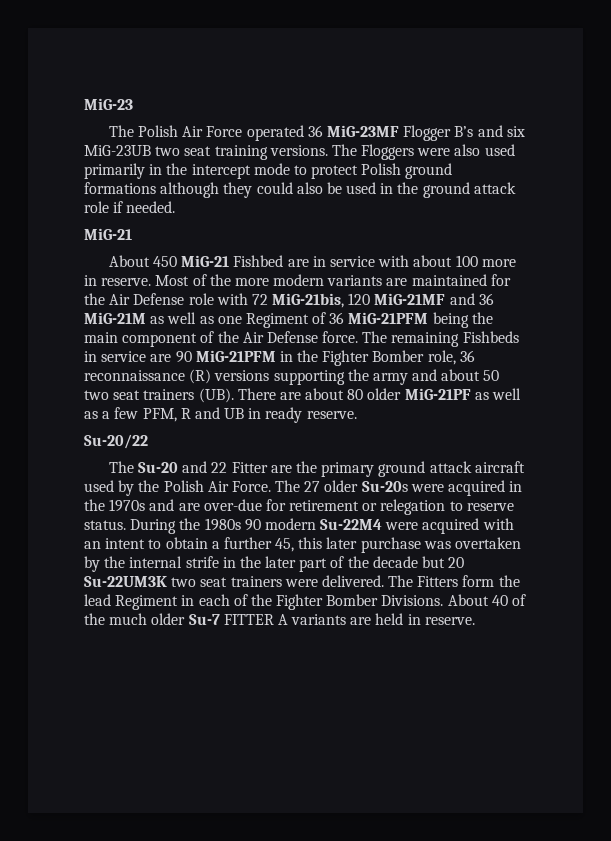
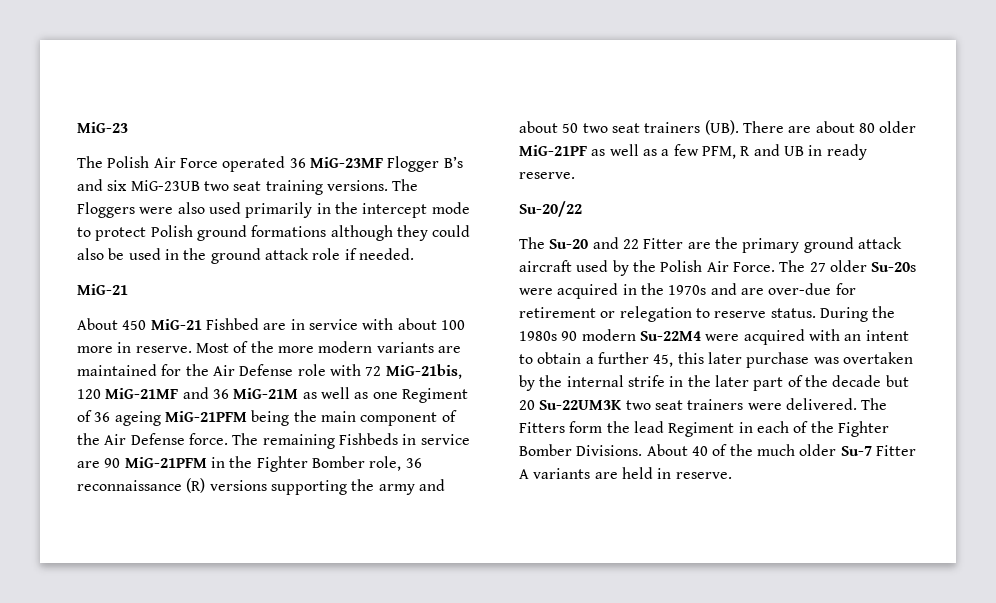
- Most of the more modern variants are maintained for the Air Defense role with 72 MiG-21bis, 120 MiG-21MF and 36 MiG-21M as well as one Regiment of 36 MiG-21PFM being the main component of the Air Defense force.
+ Most of the more modern variants are maintained for the Air Defense role with 72 MiG-21bis, 120 MiG-21MF and 36 MiG-21M as well as one Regiment of 36 ageing MiG-21PFM being the main component of the Air Defense force.
- About 40 of the much older Su-7 FITTER A variants are held in reserve.
+ About 40 of the much older Su-7 Fitter A variants are held in reserve.

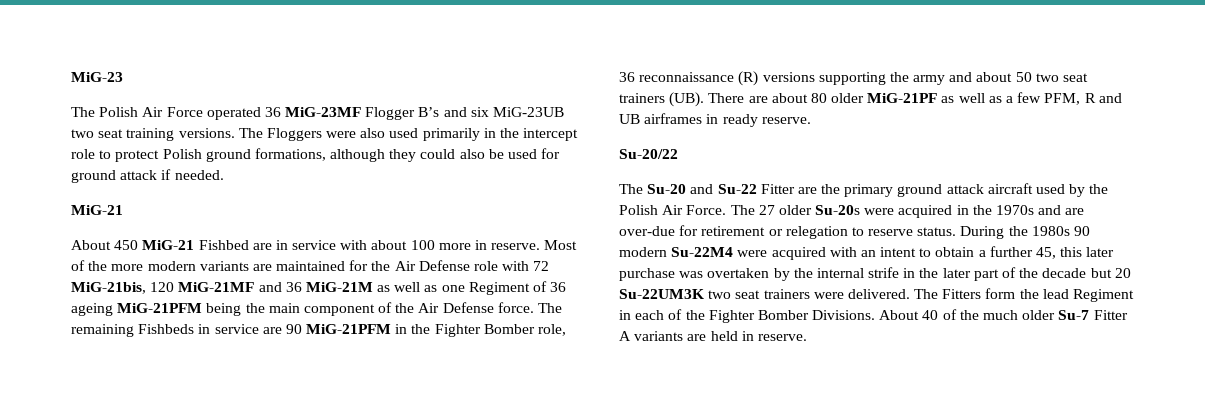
- The Floggers were also used primarily in the intercept mode to protect Polish ground formations although they could also be used in the ground attack role if needed.
+ The Floggers were also used primarily in the intercept role to protect Polish ground formations, although they could also be used for ground attack if needed.
- The remaining Fishbeds in service are 90 MiG-21PFM in the Fighter Bomber role, 36 reconnaissance (R) versions supporting the army and about 50 two seat trainers (UB). There are about 80 older MiG-21PF as well as a few PFM, R and UB in ready reserve.
+ The remaining Fishbeds in service are 90 MiG-21PFM in the Fighter Bomber role, 36 reconnaissance (R) versions supporting the army and about 50 two seat trainers (UB). There are about 80 older MiG-21PF as well as a few PFM, R and UB airframes in ready reserve.
- The Su-20 and 22 Fitter are the primary ground attack aircraft used by the Polish Air Force.
+ The Su-20 and Su-22 Fitter are the primary ground attack aircraft used by the Polish Air Force.

